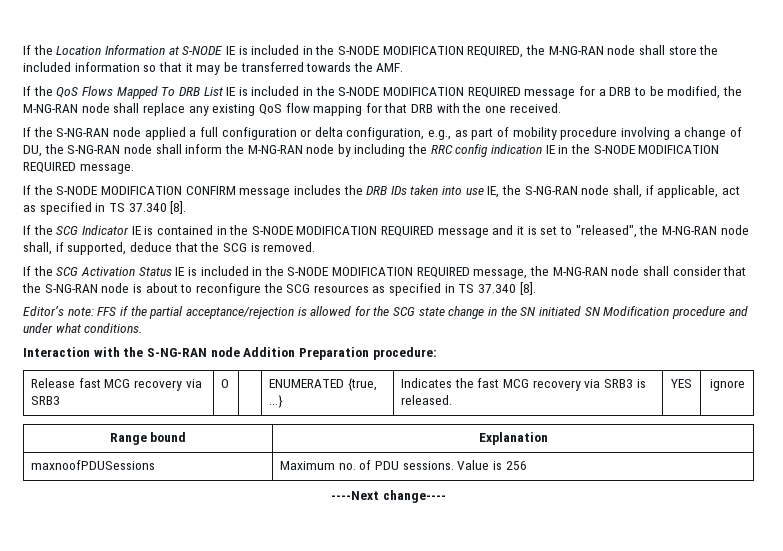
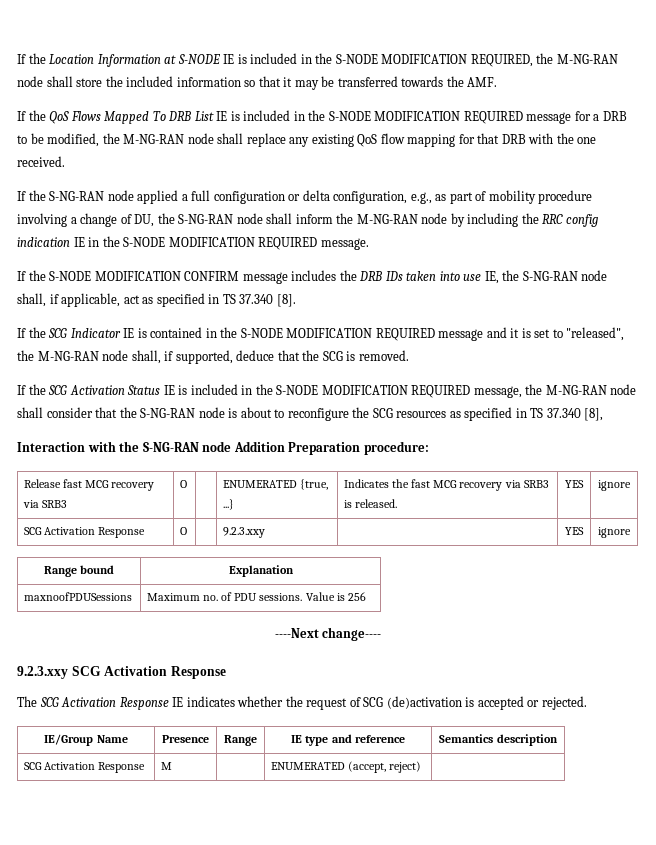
- If the SCG Activation Status IE is included in the S-NODE MODIFICATION REQUIRED message, the M-NG-RAN node shall consider that the S-NG-RAN node is about to reconfigure the SCG resources as specified in TS 37.340 [8].
- Editor’s note: FFS if the partial acceptance/rejection is allowed for the SCG state change in the SN initiated SN Modification procedure and under what conditions.
+ If the SCG Activation Status IE is included in the S-NODE MODIFICATION REQUIRED message, the M-NG-RAN node shall consider that the S-NG-RAN node is about to reconfigure the SCG resources as specified in TS 37.340 [8],
+ SCG Activation Response | O | | 9.2.3.xxy | | YES | ignore
+ 9.2.3.xxy SCG Activation Response
+ The SCG Activation Response IE indicates whether the request of SCG (de)activation is accepted or rejected.
+ IE/Group Name | Presence | Range | IE type and reference | Semantics description
+ SCG Activation Response | M | | ENUMERATED (accept, reject) |

